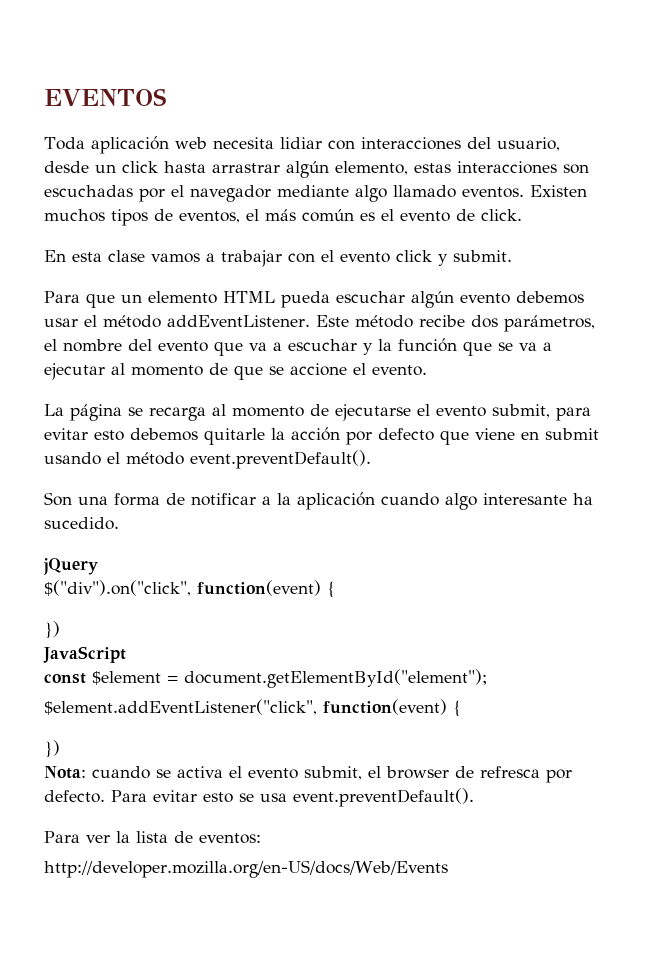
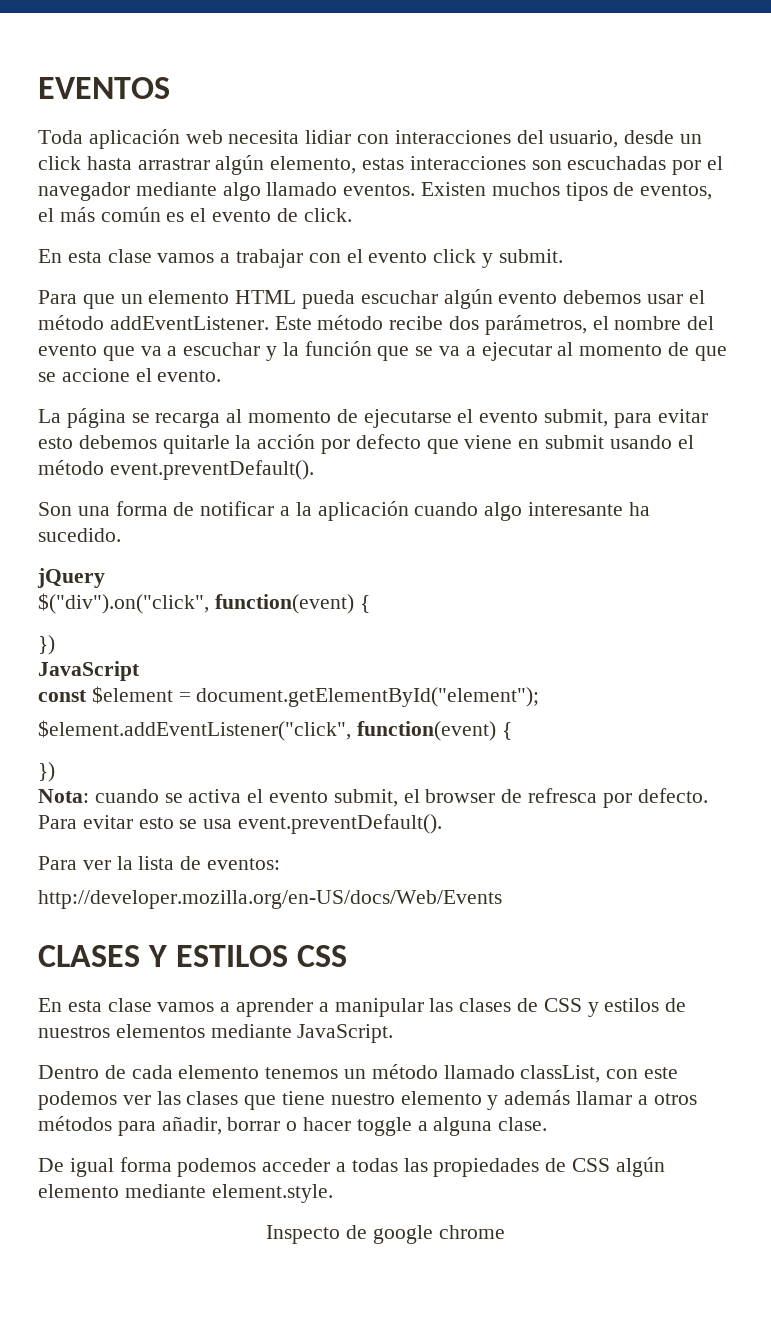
+ CLASES Y ESTILOS CSS
+ En esta clase vamos a aprender a manipular las clases de CSS y estilos de nuestros elementos mediante JavaScript.
+ Dentro de cada elemento tenemos un método llamado classList, con este podemos ver las clases que tiene nuestro elemento y además llamar a otros métodos para añadir, borrar o hacer toggle a alguna clase.
+ De igual forma podemos acceder a todas las propiedades de CSS algún elemento mediante element.style.
+ Inspecto de google chrome

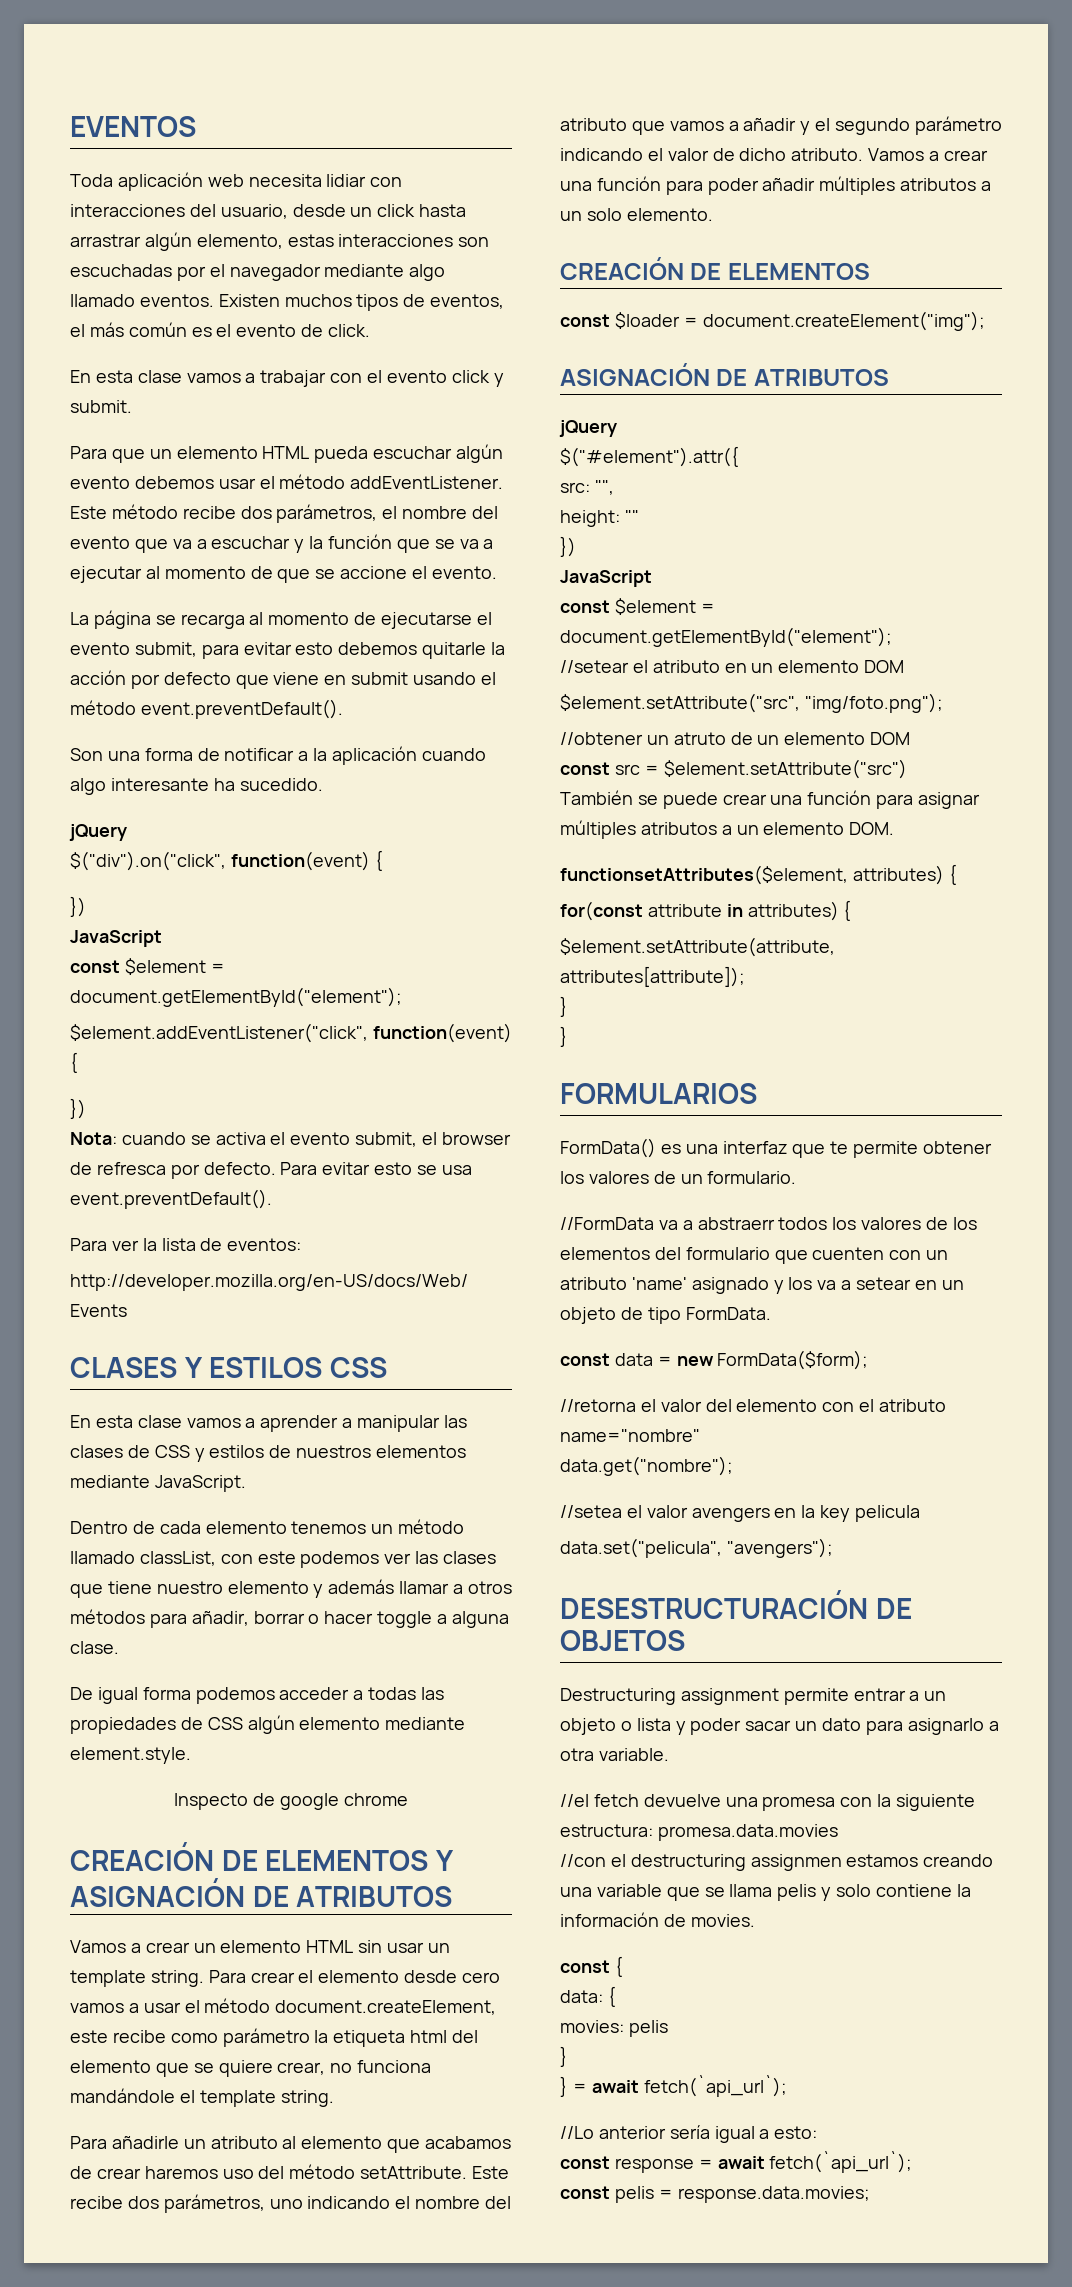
+ CREACIÓN DE ELEMENTOS Y ASIGNACIÓN DE ATRIBUTOS
+ Vamos a crear un elemento HTML sin usar un template string. Para crear el elemento desde cero vamos a usar el método document.createElement, este recibe como parámetro la etiqueta html del elemento que se quiere crear, no funciona mandándole el template string.
+ Para añadirle un atributo al elemento que acabamos de crear haremos uso del método setAttribute. Este recibe dos parámetros, uno indicando el nombre del atributo que vamos a añadir y el segundo parámetro indicando el valor de dicho atributo. Vamos a crear una función para poder añadir múltiples atributos a un solo elemento.
+ CREACIÓN DE ELEMENTOS
+ const $loader = document.createElement("img");
+ ASIGNACIÓN DE ATRIBUTOS
+ jQuery
+ $("#element").attr({
+ src: "",
+ height: ""
+ })
+ JavaScript
+ const $element = document.getElementById("element");
+ //setear el atributo en un elemento DOM
+ $element.setAttribute("src", "img/foto.png");
+ //obtener un atruto de un elemento DOM
+ const src = $element.setAttribute("src")
+ También se puede crear una función para asignar múltiples atributos a un elemento DOM.
+ functionsetAttributes($element, attributes) {
+ for(const attribute in attributes) {
+ $element.setAttribute(attribute, attributes[attribute]);
+ }
+ }
+ FORMULARIOS
+ FormData() es una interfaz que te permite obtener los valores de un formulario.
+ //FormData va a abstraerr todos los valores de los elementos del formulario que cuenten con un atributo 'name' asignado y los va a setear en un objeto de tipo FormData.
+ const data = new FormData($form);
+ //retorna el valor del elemento con el atributo name="nombre"
+ data.get("nombre");
+ //setea el valor avengers en la key pelicula
+ data.set("pelicula", "avengers");
+ DESESTRUCTURACIÓN DE OBJETOS
+ Destructuring assignment permite entrar a un objeto o lista y poder sacar un dato para asignarlo a otra variable.
+ //el fetch devuelve una promesa con la siguiente estructura: promesa.data.movies
+ //con el destructuring assignmen estamos creando una variable que se llama pelis y solo contiene la información de movies.
+ const {
+ data: {
+ movies: pelis
+ }
+ } = await fetch(`api_url`);
+ //Lo anterior sería igual a esto:
+ const response = await fetch(`api_url`);
+ const pelis = response.data.movies;

